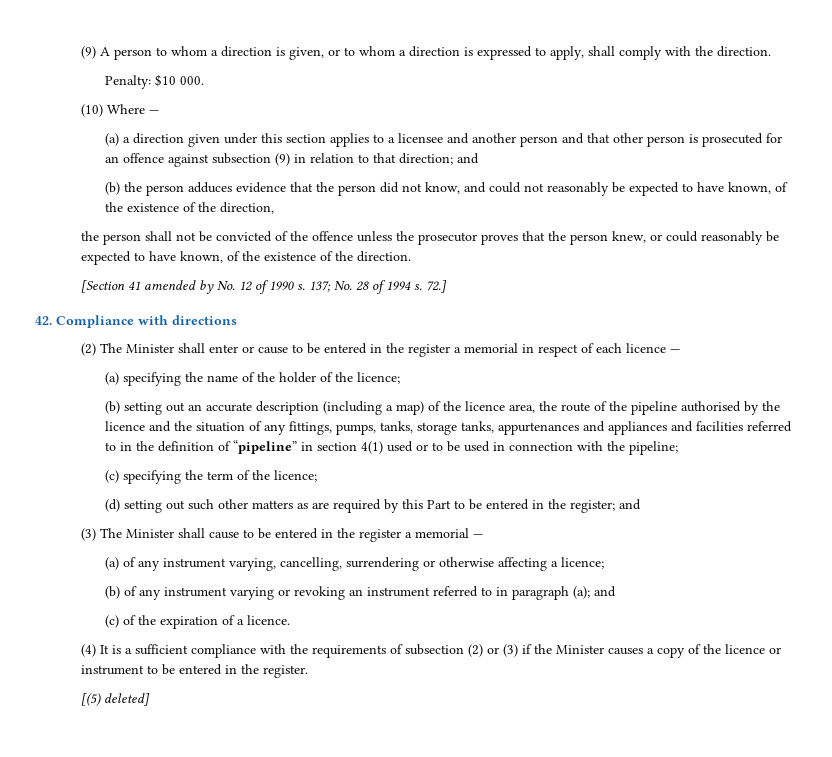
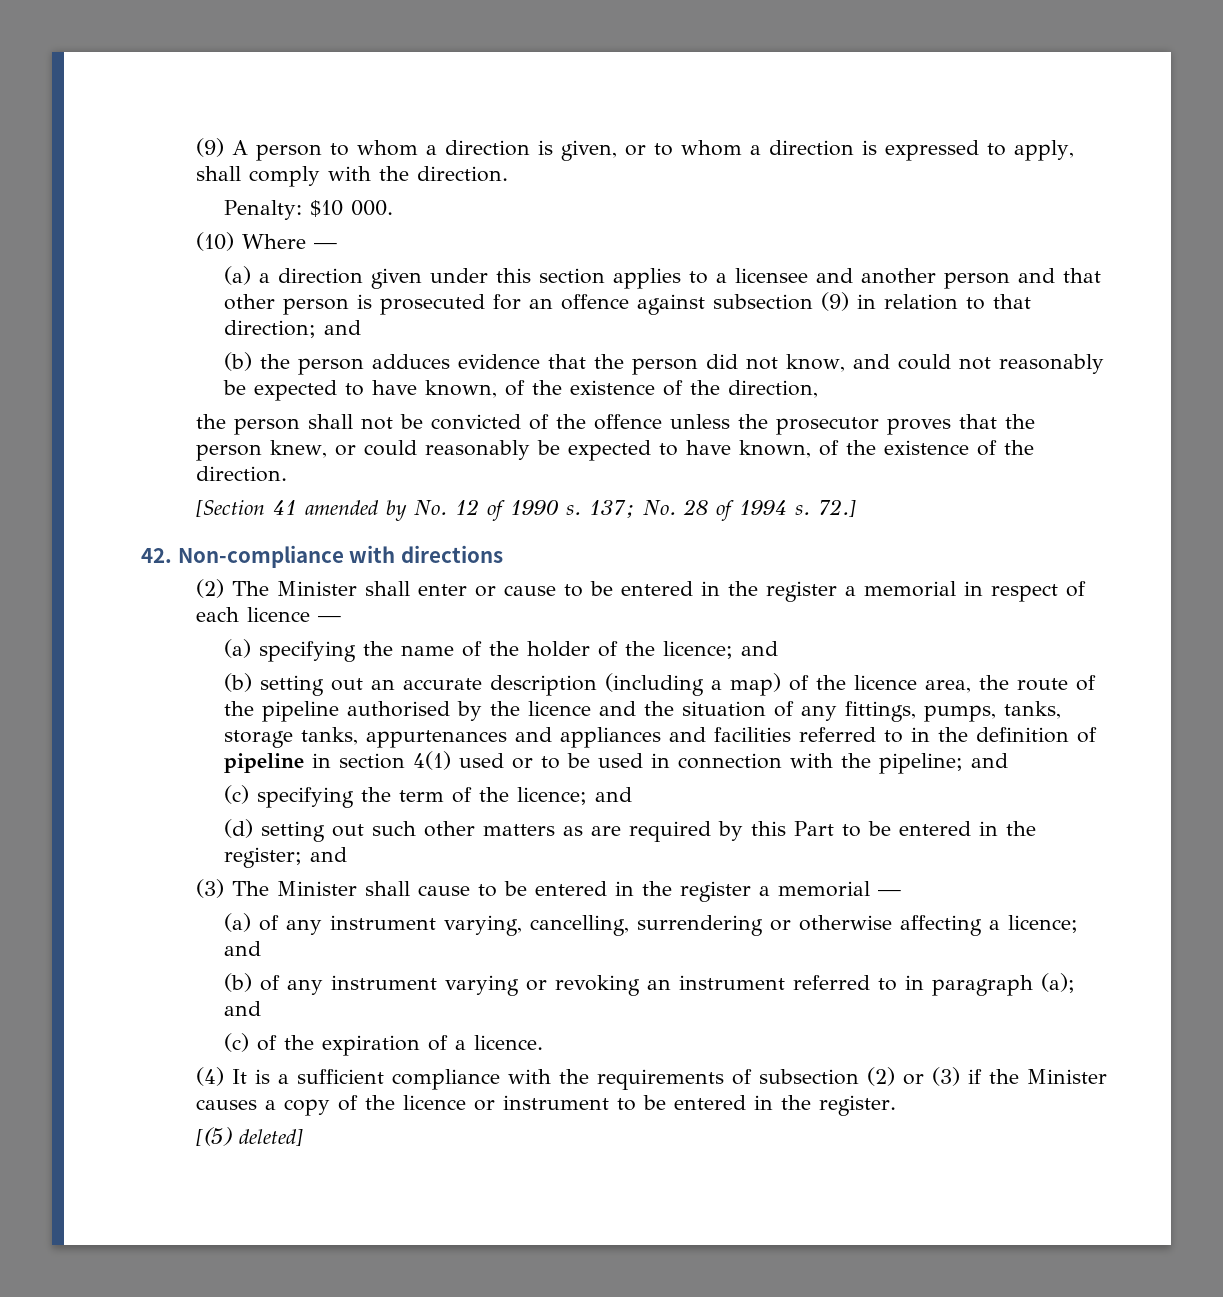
- 42. Compliance with directions
+ 42. Non-compliance with directions
- (a) specifying the name of the holder of the licence;
+ (a) specifying the name of the holder of the licence; and
- (b) setting out an accurate description (including a map) of the licence area, the route of the pipeline authorised by the licence and the situation of any fittings, pumps, tanks, storage tanks, appurtenances and appliances and facilities referred to in the definition of “pipeline” in section 4(1) used or to be used in connection with the pipeline;
+ (b) setting out an accurate description (including a map) of the licence area, the route of the pipeline authorised by the licence and the situation of any fittings, pumps, tanks, storage tanks, appurtenances and appliances and facilities referred to in the definition of pipeline in section 4(1) used or to be used in connection with the pipeline; and
- (c) specifying the term of the licence;
+ (c) specifying the term of the licence; and
- (a) of any instrument varying, cancelling, surrendering or otherwise affecting a licence;
+ (a) of any instrument varying, cancelling, surrendering or otherwise affecting a licence; and

